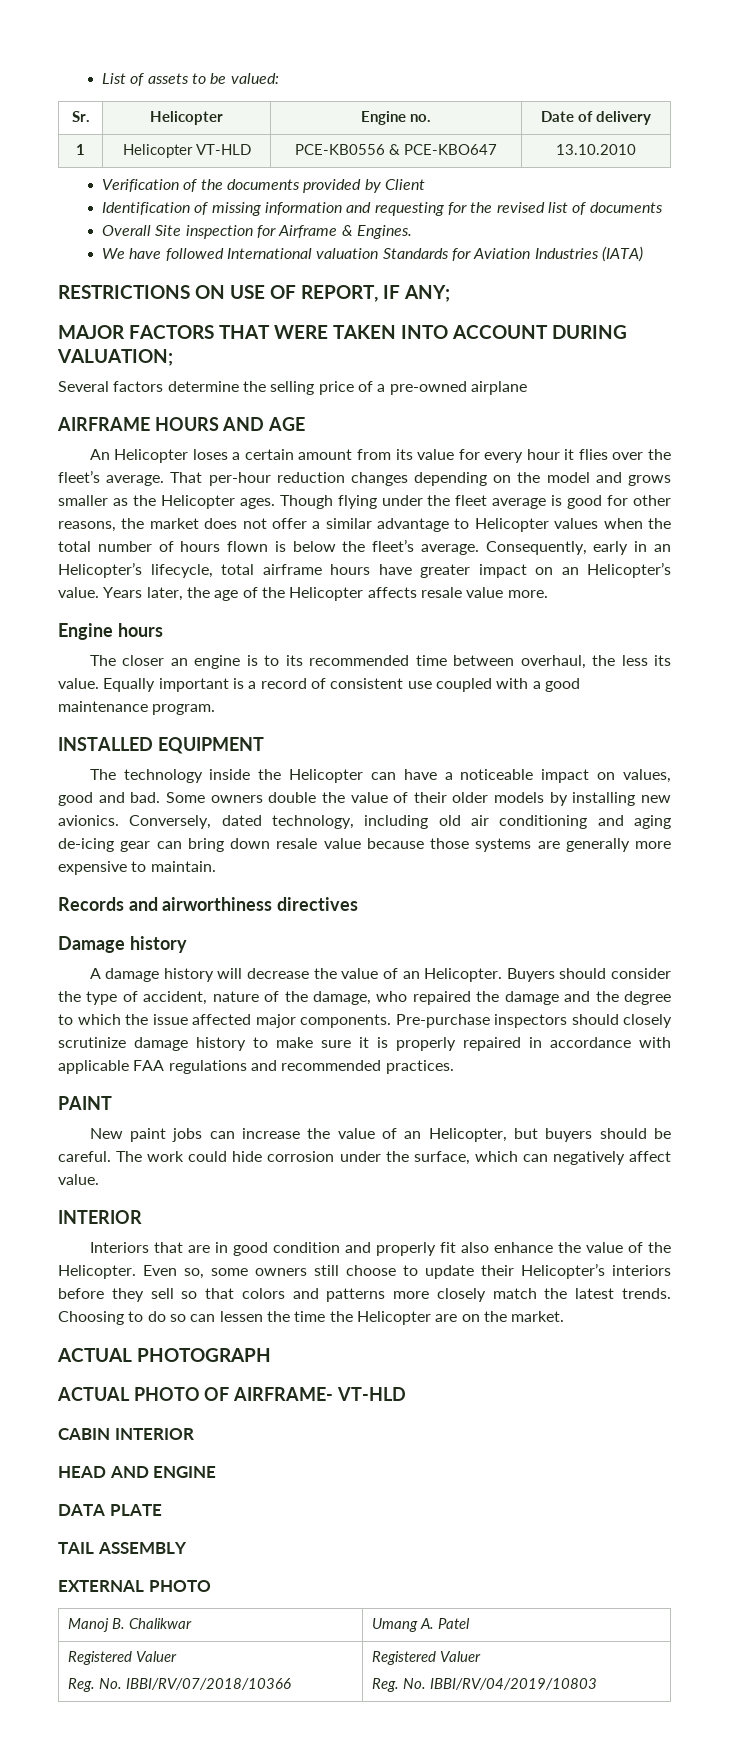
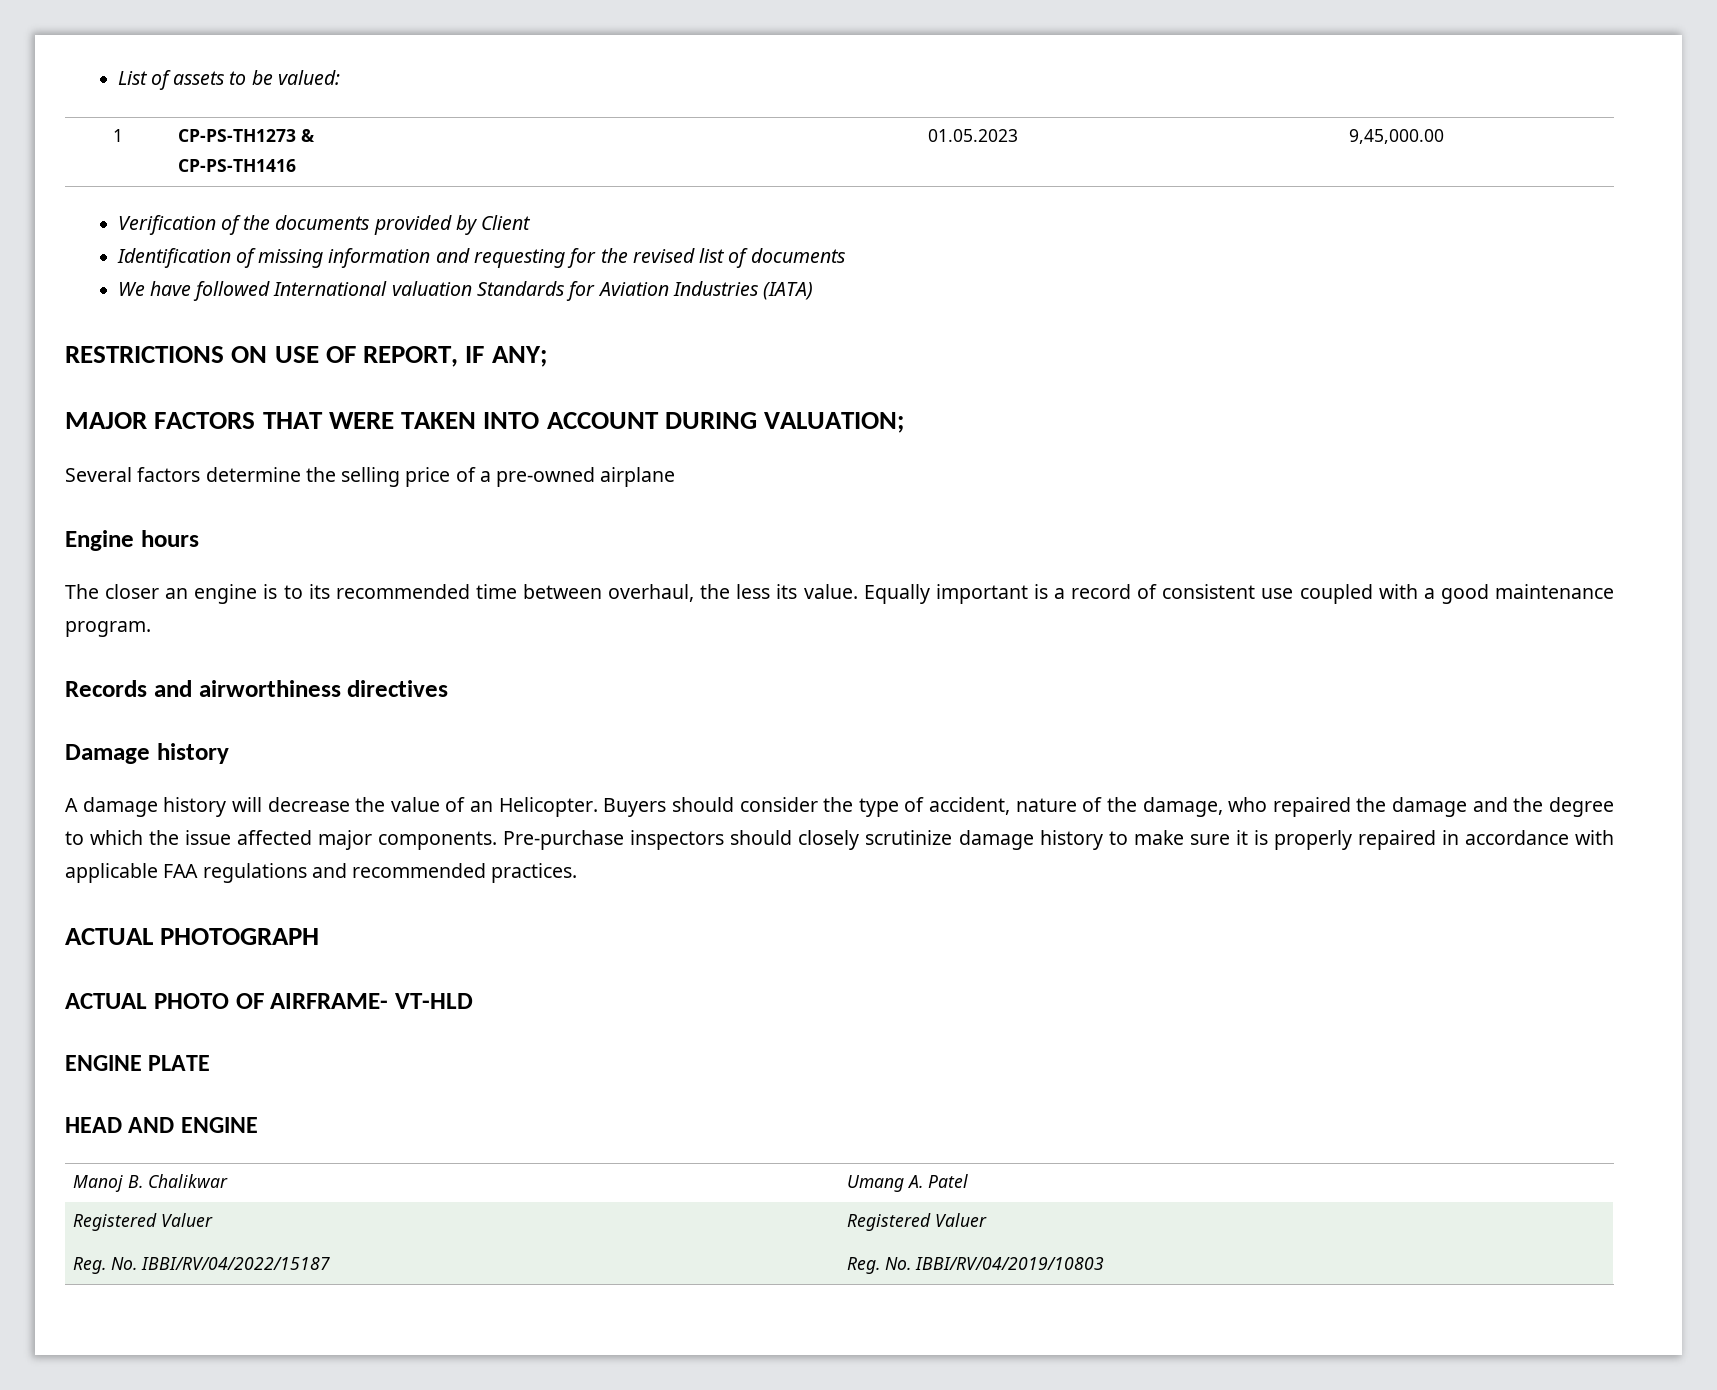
- Sr. | Helicopter | Engine no. | Date of delivery
- 1 | Helicopter VT-HLD | PCE-KB0556 & PCE-KBO647 | 13.10.2010
+ 1 | CP-PS-TH1273 &
+ CP-PS-TH1416 | 01.05.2023 | 9,45,000.00
- Overall Site inspection for Airframe & Engines.
- AIRFRAME HOURS AND AGE
- An Helicopter loses a certain amount from its value for every hour it flies over the fleet’s average. That per-hour reduction changes depending on the model and grows smaller as the Helicopter ages. Though flying under the fleet average is good for other reasons, the market does not offer a similar advantage to Helicopter values when the total number of hours flown is below the fleet’s average. Consequently, early in an Helicopter’s lifecycle, total airframe hours have greater impact on an Helicopter’s value. Years later, the age of the Helicopter affects resale value more.
- INSTALLED EQUIPMENT
- The technology inside the Helicopter can have a noticeable impact on values, good and bad. Some owners double the value of their older models by installing new avionics. Conversely, dated technology, including old air conditioning and aging de-icing gear can bring down resale value because those systems are generally more expensive to maintain.
- PAINT
- New paint jobs can increase the value of an Helicopter, but buyers should be careful. The work could hide corrosion under the surface, which can negatively affect value.
- INTERIOR
- Interiors that are in good condition and properly fit also enhance the value of the Helicopter. Even so, some owners still choose to update their Helicopter’s interiors before they sell so that colors and patterns more closely match the latest trends. Choosing to do so can lessen the time the Helicopter are on the market.
- CABIN INTERIOR
+ ENGINE PLATE
- DATA PLATE
- TAIL ASSEMBLY
- EXTERNAL PHOTO
  Manoj B. Chalikwar | Umang A. Patel
  Registered Valuer
- Reg. No. IBBI/RV/07/2018/10366 | Registered Valuer
+ Reg. No. IBBI/RV/04/2022/15187 | Registered Valuer

